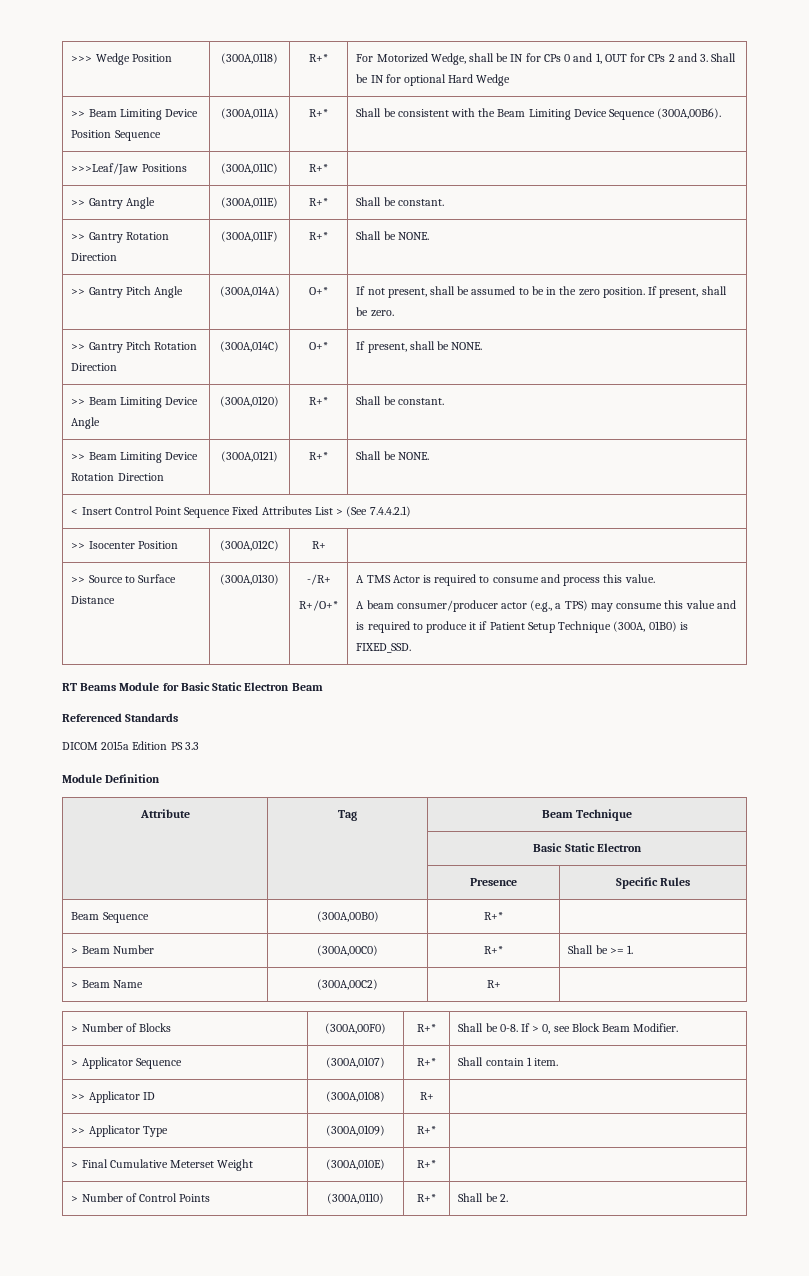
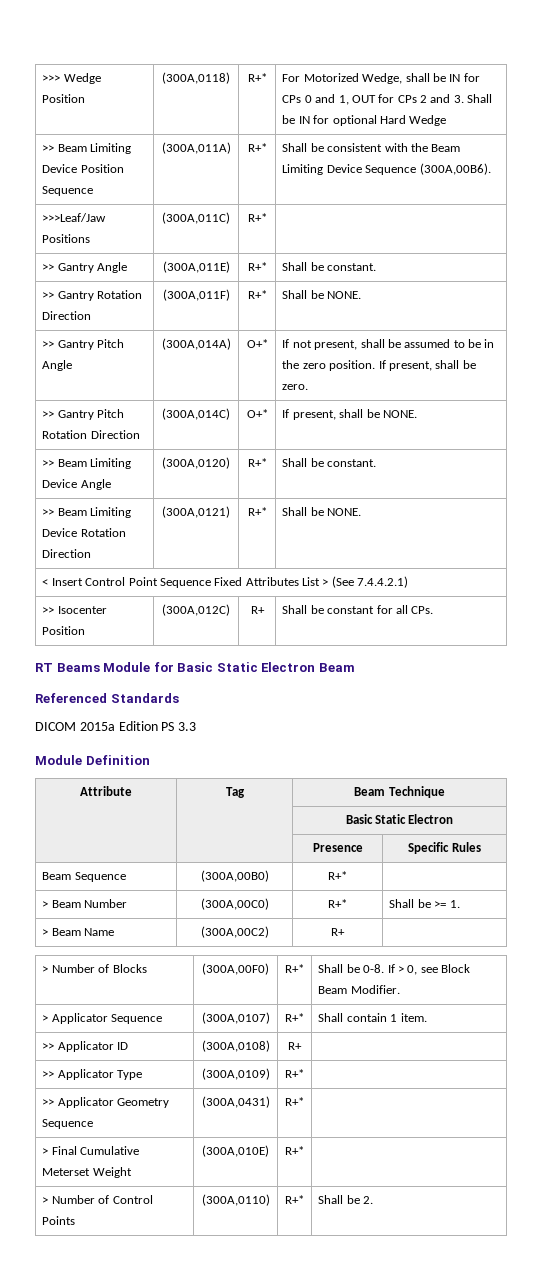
- >> Isocenter Position | (300A,012C) | R+ |
- >> Source to Surface Distance | (300A,0130) | -/R+
- R+/O+* | A TMS Actor is required to consume and process this value.
- A beam consumer/producer actor (e.g., a TPS) may consume this value and is required to produce it if Patient Setup Technique (300A, 01B0) is FIXED_SSD.
+ >> Isocenter Position | (300A,012C) | R+ | Shall be constant for all CPs.
+ >> Applicator Geometry Sequence | (300A,0431) | R+* |

